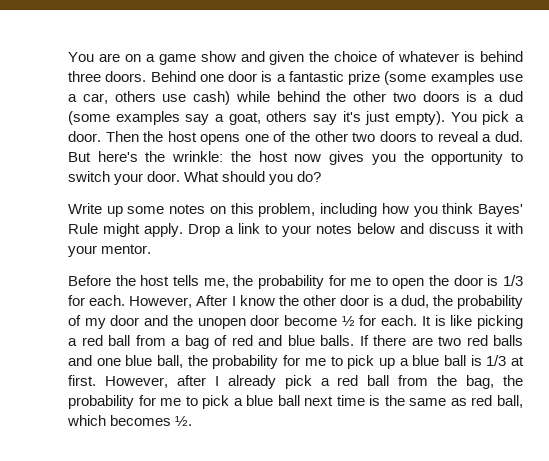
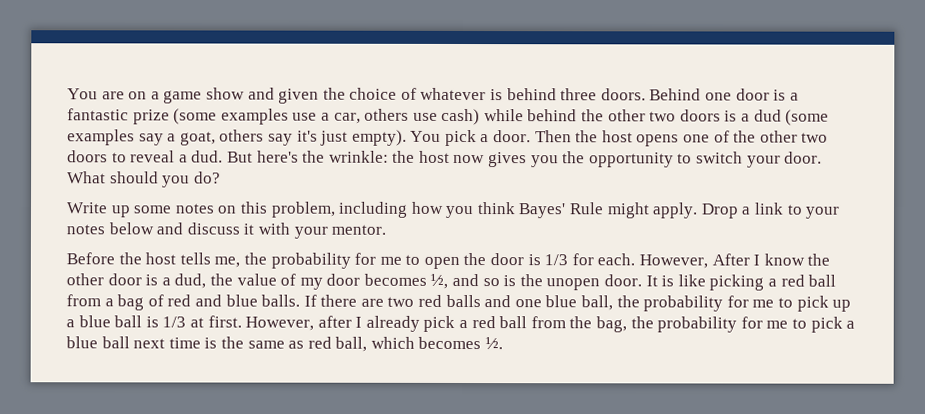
- However, After I know the other door is a dud, the probability of my door and the unopen door become ½ for each.
+ However, After I know the other door is a dud, the value of my door becomes ½, and so is the unopen door.

